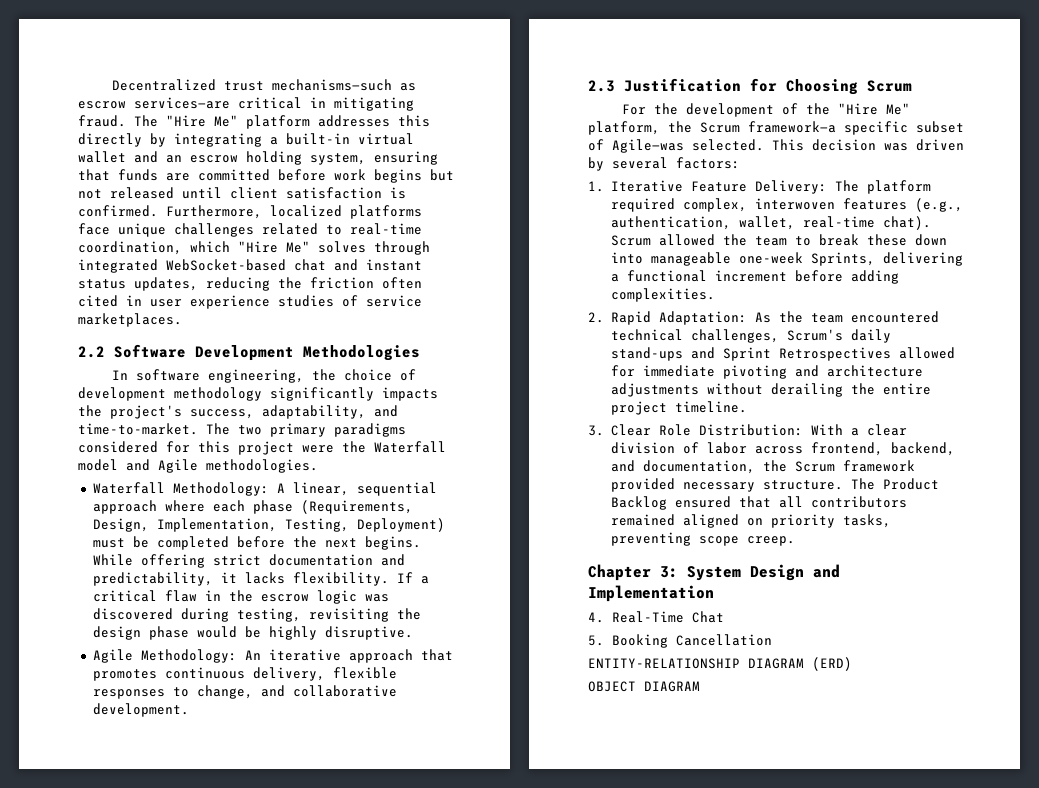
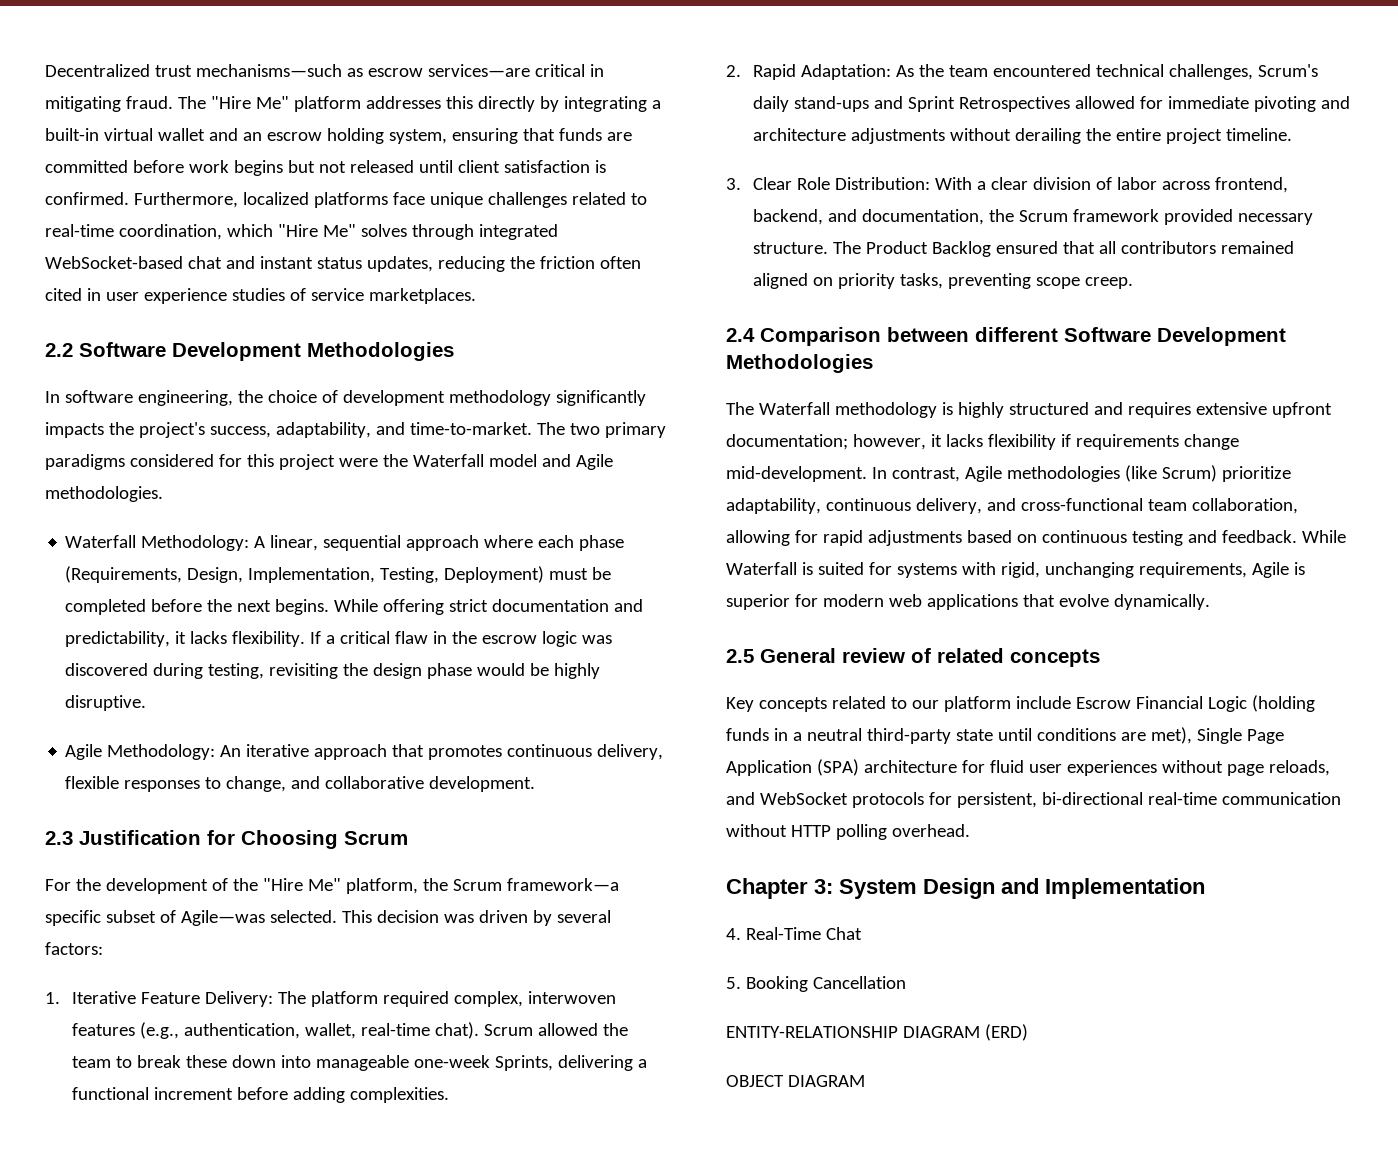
+ 2.4 Comparison between different Software Development Methodologies
+ The Waterfall methodology is highly structured and requires extensive upfront documentation; however, it lacks flexibility if requirements change mid-development. In contrast, Agile methodologies (like Scrum) prioritize adaptability, continuous delivery, and cross-functional team collaboration, allowing for rapid adjustments based on continuous testing and feedback. While Waterfall is suited for systems with rigid, unchanging requirements, Agile is superior for modern web applications that evolve dynamically.
+ 2.5 General review of related concepts
+ Key concepts related to our platform include Escrow Financial Logic (holding funds in a neutral third-party state until conditions are met), Single Page Application (SPA) architecture for fluid user experiences without page reloads, and WebSocket protocols for persistent, bi-directional real-time communication without HTTP polling overhead.

